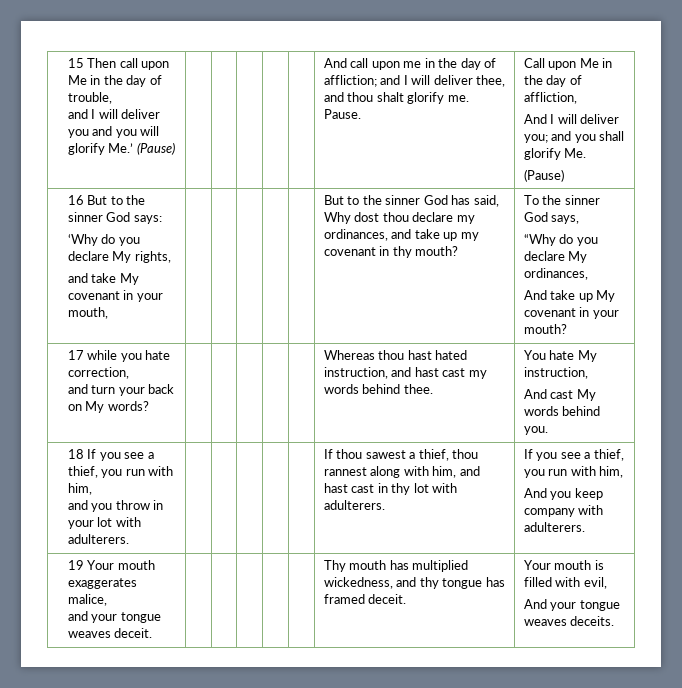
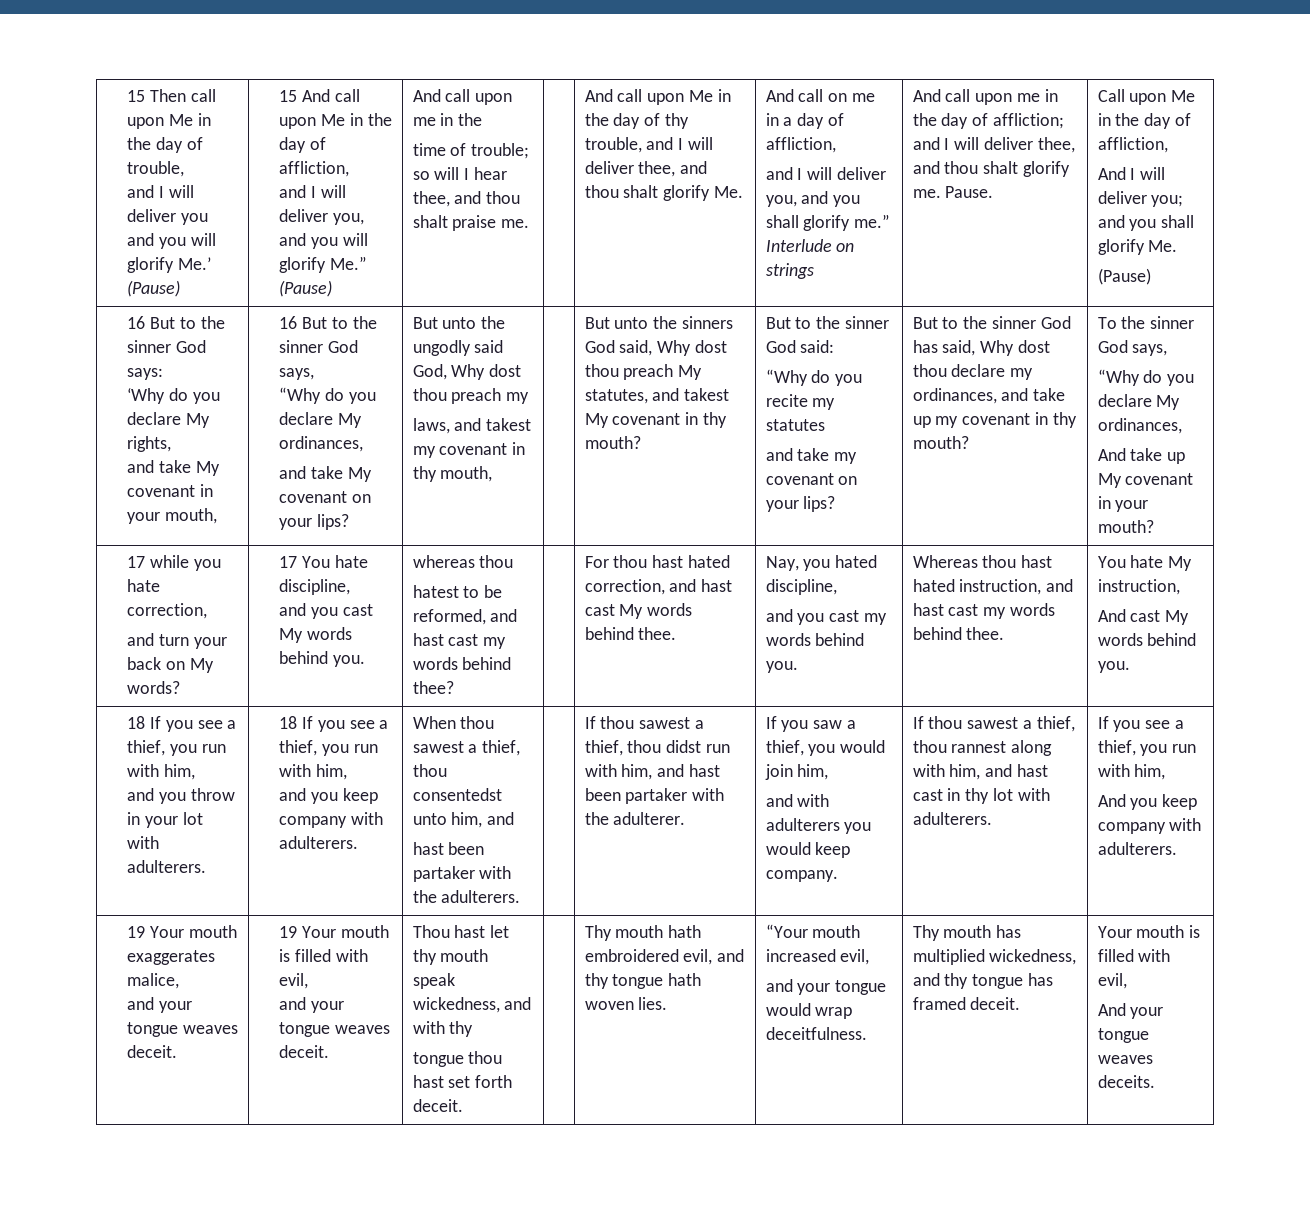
+ 15 And call upon Me in the day of affliction,
+ and I will deliver you, and you will glorify Me.” (Pause) | And call upon me in the
+ time of trouble; so will I hear thee, and thou shalt praise me. | | And call upon Me in the day of thy trouble, and I will deliver thee, and thou shalt glorify Me. | And call on me in a day of affliction,
+ and I will deliver you, and you shall glorify me.” Interlude on strings
+ 16 But to the sinner God says,
+ “Why do you declare My ordinances,
+ and take My covenant on your lips? | But unto the ungodly said God, Why dost thou preach my
+ laws, and takest my covenant in thy mouth, | | But unto the sinners God said, Why dost thou preach My statutes, and takest My covenant in thy mouth? | But to the sinner God said:
+ “Why do you recite my statutes
+ and take my covenant on your lips?
+ 17 You hate discipline,
+ and you cast My words behind you. | whereas thou
+ hatest to be reformed, and hast cast my words behind thee? | | For thou hast hated correction, and hast cast My words behind thee. | Nay, you hated discipline,
+ and you cast my words behind you.
- and you throw in your lot with adulterers.
+ and you throw in your lot with adulterers. | 18 If you see a thief, you run with him,
+ and you keep company with adulterers. | When thou sawest a thief, thou consentedst unto him, and
+ hast been partaker with the adulterers. | | If thou sawest a thief, thou didst run with him, and hast been partaker with the adulterer. | If you saw a thief, you would join him,
+ and with adulterers you would keep company.
+ 19 Your mouth is filled with evil,
+ and your tongue weaves deceit. | Thou hast let thy mouth speak wickedness, and with thy
+ tongue thou hast set forth deceit. | | Thy mouth hath embroidered evil, and thy tongue hath woven lies. | “Your mouth increased evil,
+ and your tongue would wrap deceitfulness.

